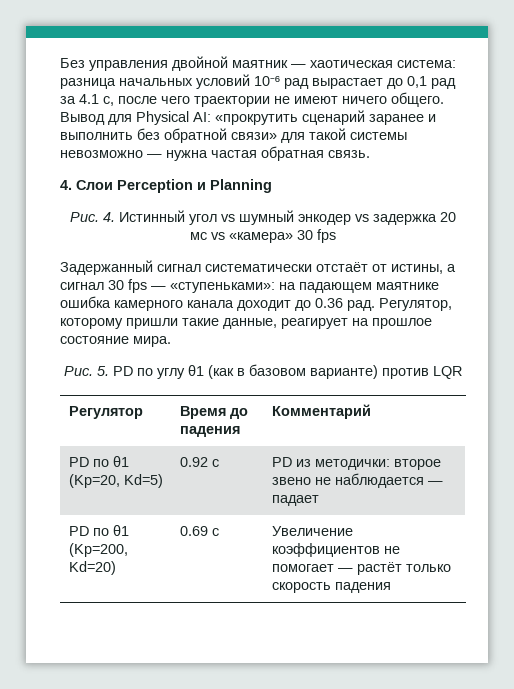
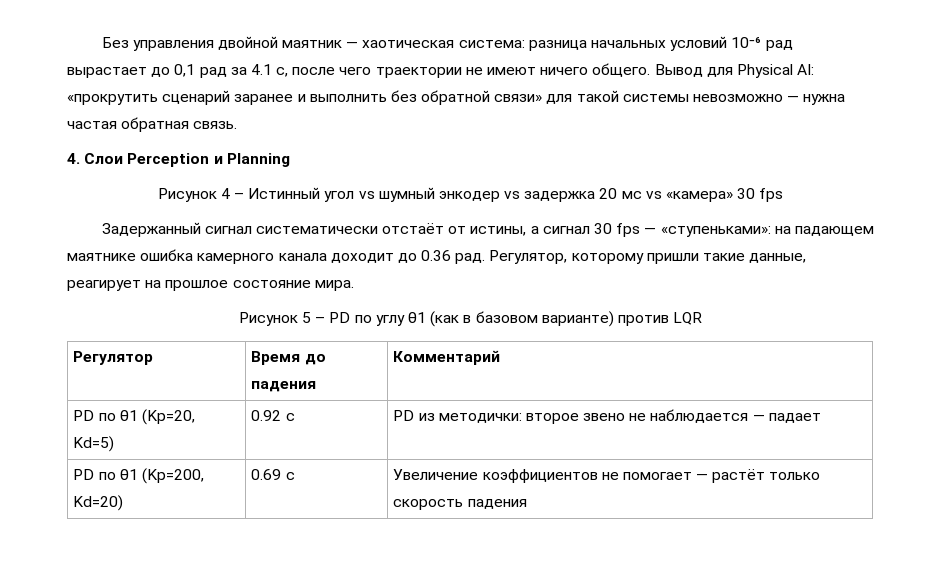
- Рис. 4. Истинный угол vs шумный энкодер vs задержка 20 мс vs «камера» 30 fps
+ Рисунок 4 – Истинный угол vs шумный энкодер vs задержка 20 мс vs «камера» 30 fps
- Рис. 5. PD по углу θ1 (как в базовом варианте) против LQR
+ Рисунок 5 – PD по углу θ1 (как в базовом варианте) против LQR

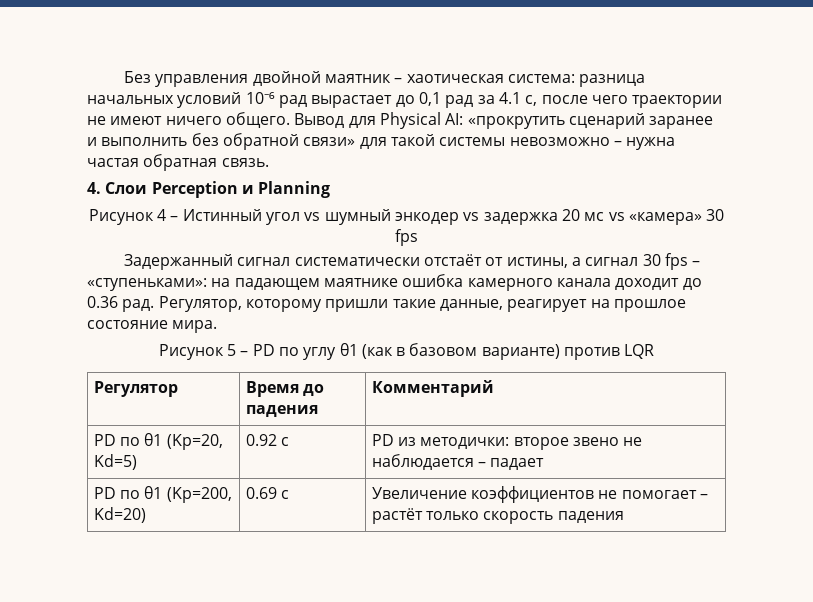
- Без управления двойной маятник — хаотическая система: разница начальных условий 10⁻⁶ рад вырастает до 0,1 рад за 4.1 с, после чего траектории не имеют ничего общего.
+ Без управления двойной маятник – хаотическая система: разница начальных условий 10⁻⁶ рад вырастает до 0,1 рад за 4.1 с, после чего траектории не имеют ничего общего.
- Вывод для Physical AI: «прокрутить сценарий заранее и выполнить без обратной связи» для такой системы невозможно — нужна частая обратная связь.
+ Вывод для Physical AI: «прокрутить сценарий заранее и выполнить без обратной связи» для такой системы невозможно – нужна частая обратная связь.
- Задержанный сигнал систематически отстаёт от истины, а сигнал 30 fps — «ступеньками»: на падающем маятнике ошибка камерного канала доходит до 0.36 рад.
+ Задержанный сигнал систематически отстаёт от истины, а сигнал 30 fps – «ступеньками»: на падающем маятнике ошибка камерного канала доходит до 0.36 рад.
- PD по θ1 (Kp=20, Kd=5) | 0.92 с | PD из методички: второе звено не наблюдается — падает
+ PD по θ1 (Kp=20, Kd=5) | 0.92 с | PD из методички: второе звено не наблюдается – падает
- PD по θ1 (Kp=200, Kd=20) | 0.69 с | Увеличение коэффициентов не помогает — растёт только скорость падения
+ PD по θ1 (Kp=200, Kd=20) | 0.69 с | Увеличение коэффициентов не помогает – растёт только скорость падения

